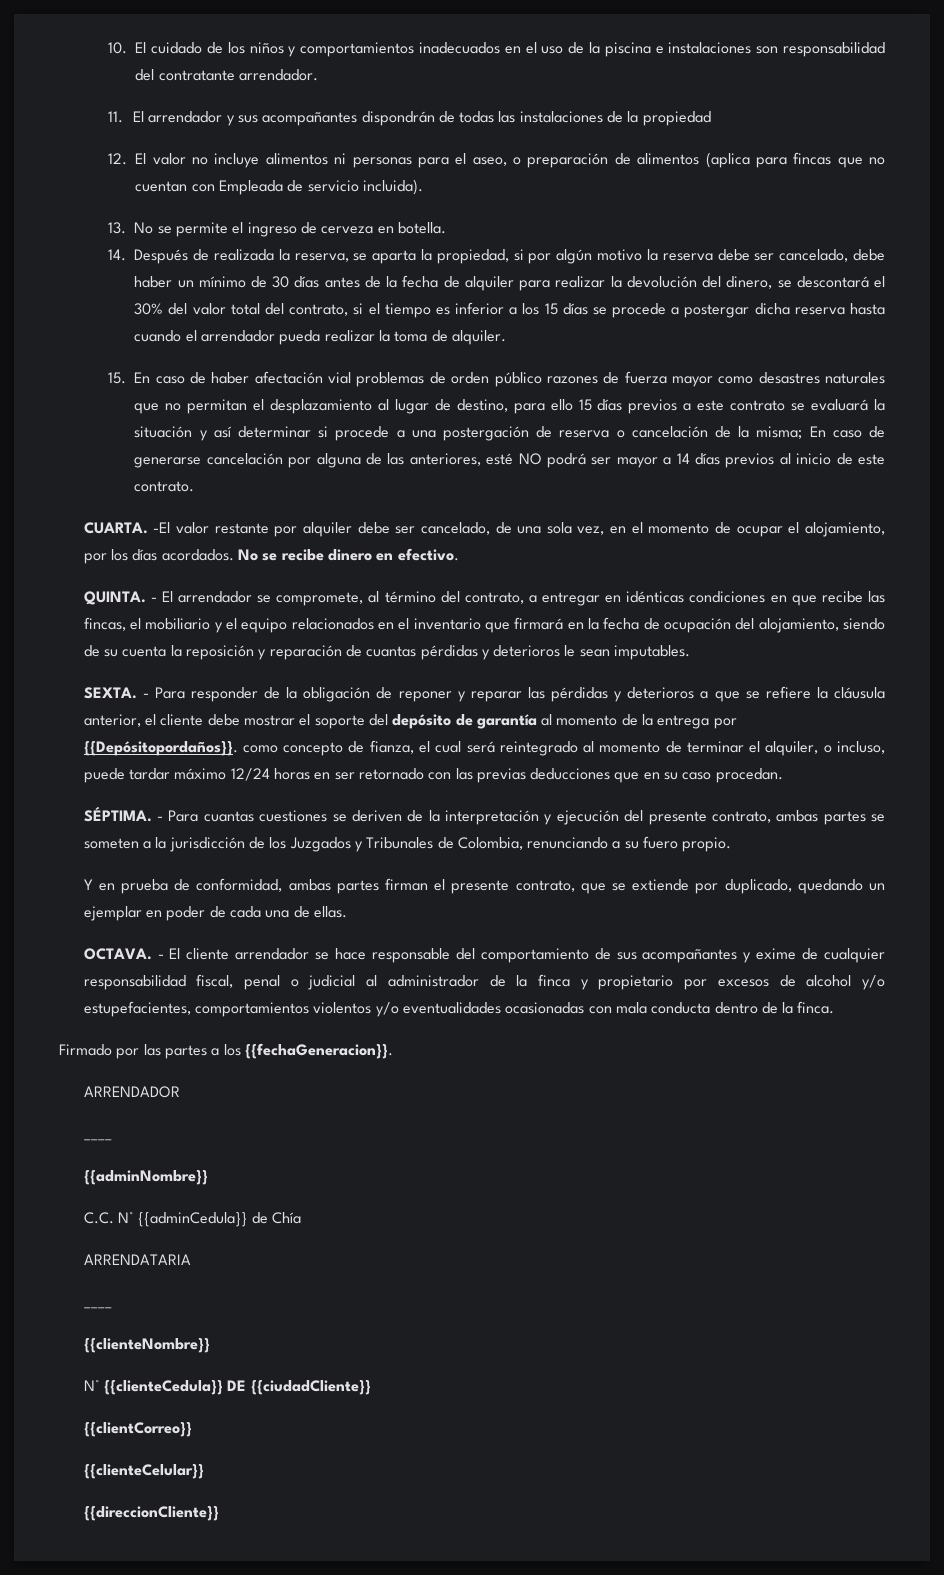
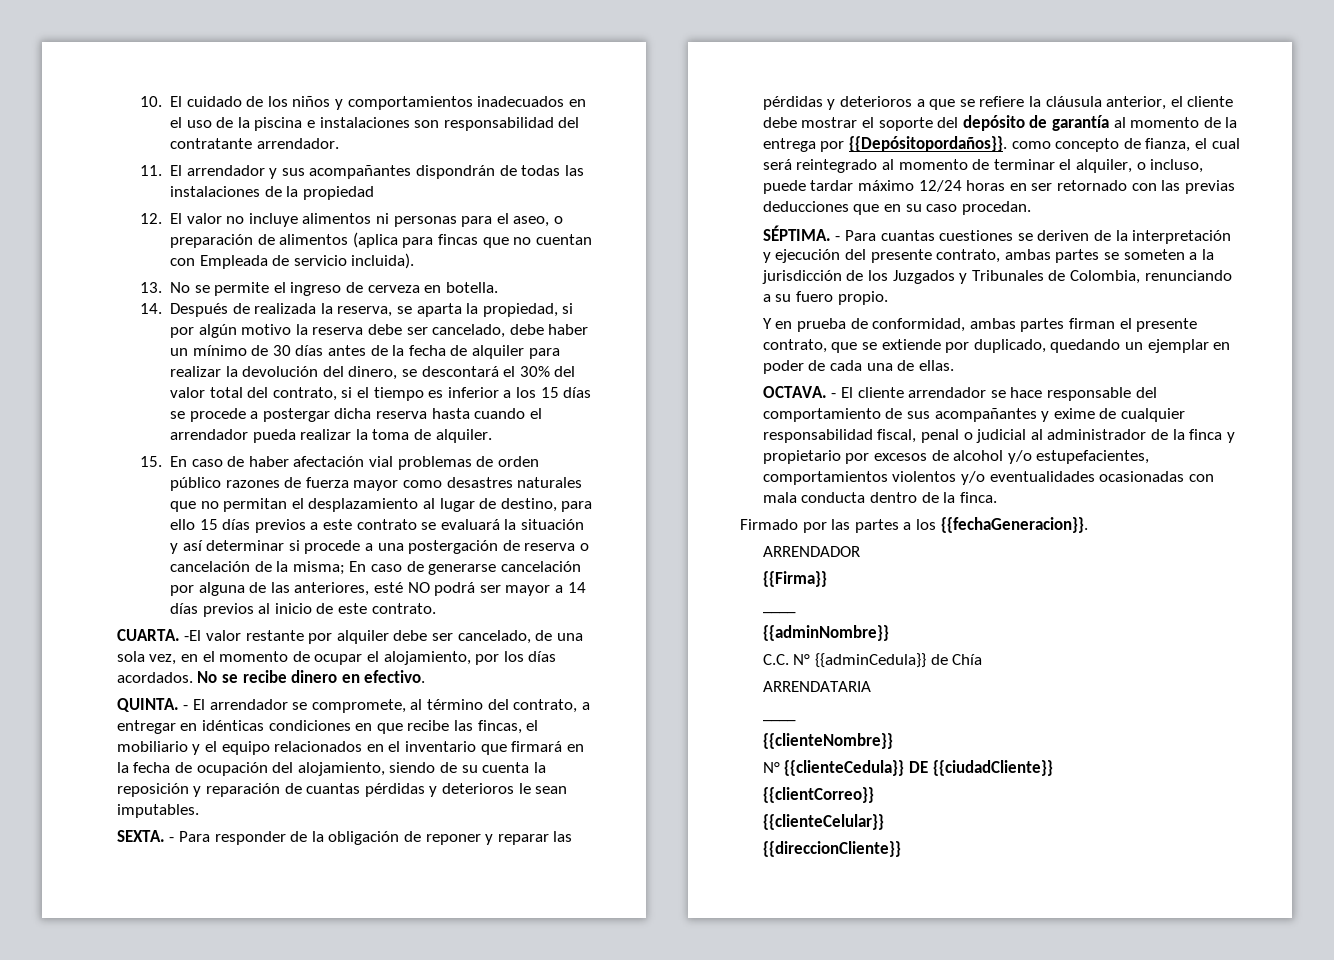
+ {{Firma}}

